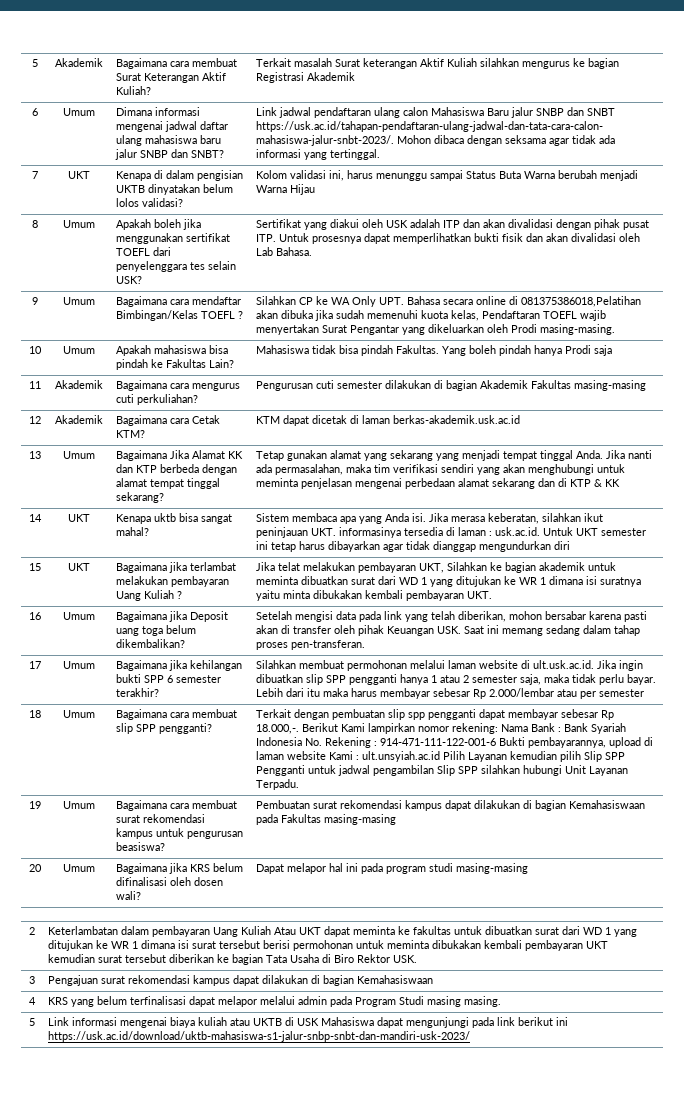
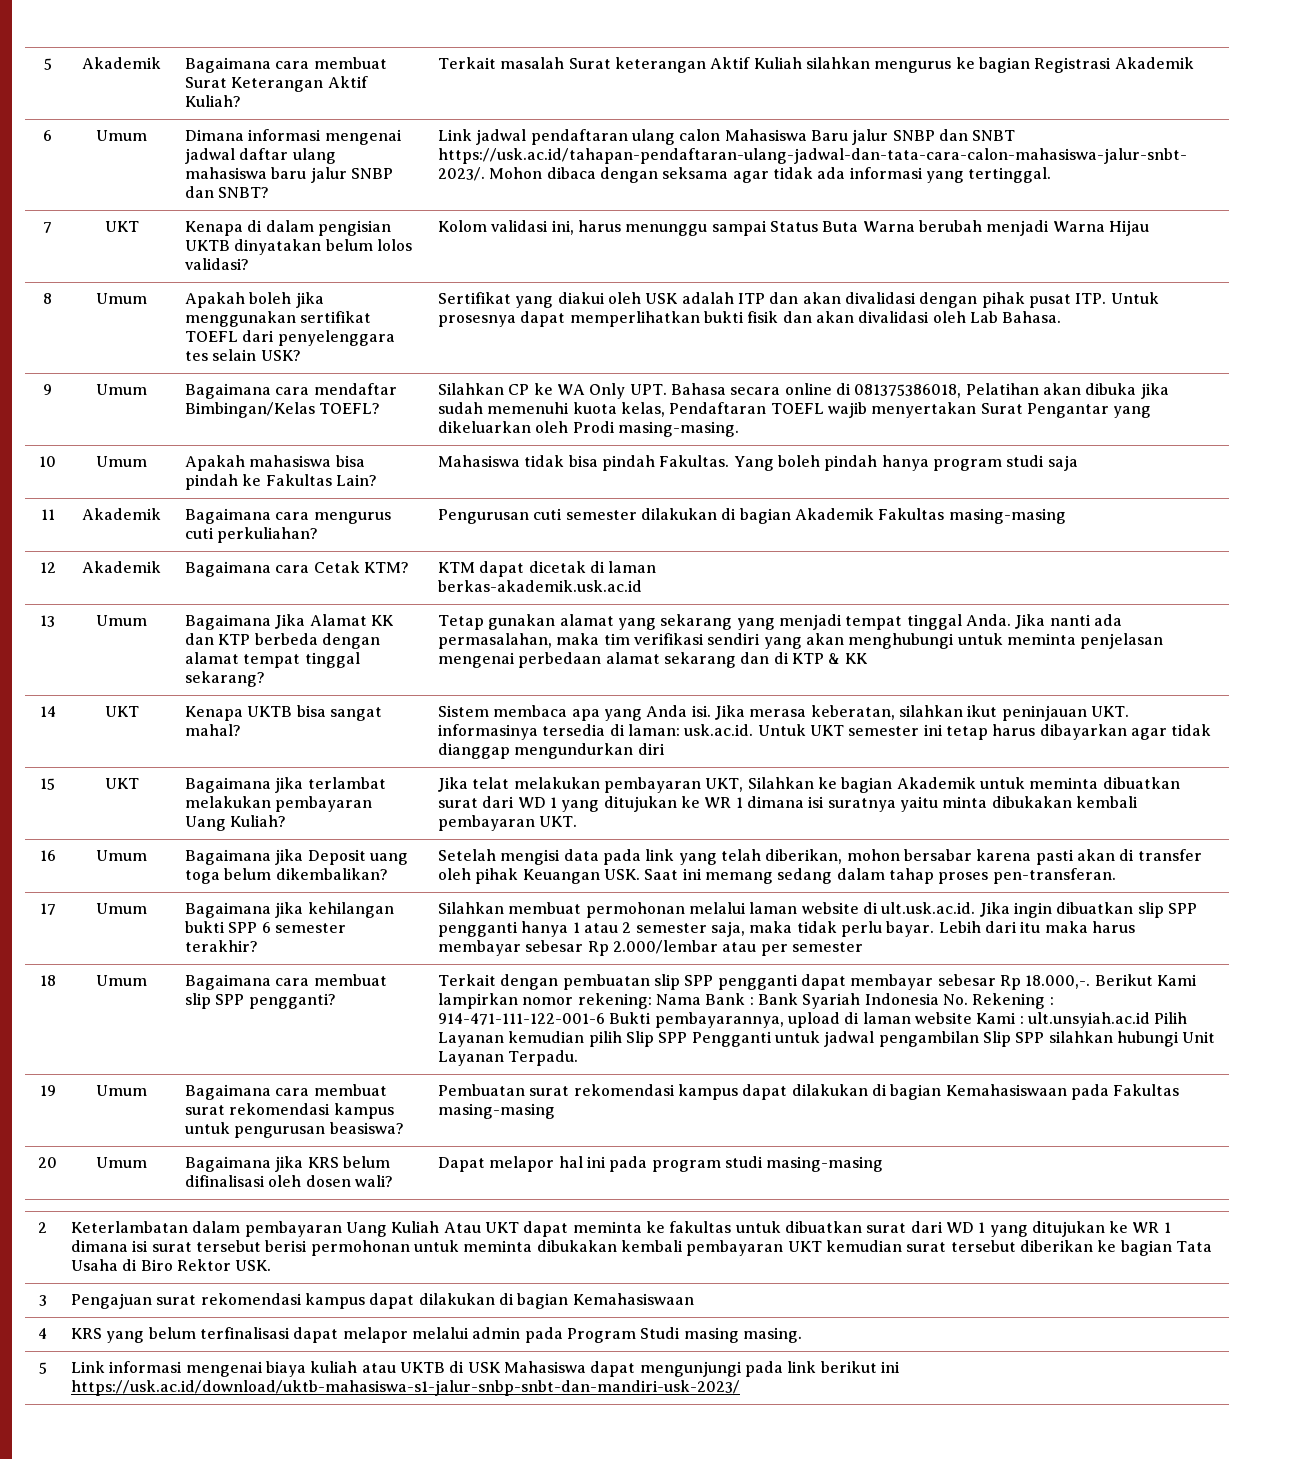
- 9 | Umum | Bagaimana cara mendaftar Bimbingan/Kelas TOEFL ? | Silahkan CP ke WA Only UPT. Bahasa secara online di 081375386018,Pelatihan akan dibuka jika sudah memenuhi kuota kelas, Pendaftaran TOEFL wajib menyertakan Surat Pengantar yang dikeluarkan oleh Prodi masing-masing.
+ 9 | Umum | Bagaimana cara mendaftar Bimbingan/Kelas TOEFL? | Silahkan CP ke WA Only UPT. Bahasa secara online di 081375386018, Pelatihan akan dibuka jika sudah memenuhi kuota kelas, Pendaftaran TOEFL wajib menyertakan Surat Pengantar yang dikeluarkan oleh Prodi masing-masing.
- 10 | Umum | Apakah mahasiswa bisa pindah ke Fakultas Lain? | Mahasiswa tidak bisa pindah Fakultas. Yang boleh pindah hanya Prodi saja
+ 10 | Umum | Apakah mahasiswa bisa pindah ke Fakultas Lain? | Mahasiswa tidak bisa pindah Fakultas. Yang boleh pindah hanya program studi saja
- 12 | Akademik | Bagaimana cara Cetak KTM? | KTM dapat dicetak di laman berkas-akademik.usk.ac.id
+ 12 | Akademik | Bagaimana cara Cetak KTM? | KTM dapat dicetak di laman
+ berkas-akademik.usk.ac.id
- 14 | UKT | Kenapa uktb bisa sangat mahal? | Sistem membaca apa yang Anda isi. Jika merasa keberatan, silahkan ikut peninjauan UKT. informasinya tersedia di laman : usk.ac.id. Untuk UKT semester ini tetap harus dibayarkan agar tidak dianggap mengundurkan diri
+ 14 | UKT | Kenapa UKTB bisa sangat mahal? | Sistem membaca apa yang Anda isi. Jika merasa keberatan, silahkan ikut peninjauan UKT. informasinya tersedia di laman: usk.ac.id. Untuk UKT semester ini tetap harus dibayarkan agar tidak dianggap mengundurkan diri
- 15 | UKT | Bagaimana jika terlambat melakukan pembayaran Uang Kuliah ? | Jika telat melakukan pembayaran UKT, Silahkan ke bagian akademik untuk meminta dibuatkan surat dari WD 1 yang ditujukan ke WR 1 dimana isi suratnya yaitu minta dibukakan kembali pembayaran UKT.
+ 15 | UKT | Bagaimana jika terlambat melakukan pembayaran Uang Kuliah? | Jika telat melakukan pembayaran UKT, Silahkan ke bagian Akademik untuk meminta dibuatkan surat dari WD 1 yang ditujukan ke WR 1 dimana isi suratnya yaitu minta dibukakan kembali pembayaran UKT.
- Terkait dengan pembuatan slip spp pengganti dapat membayar sebesar Rp 18.000,-. Berikut Kami lampirkan nomor rekening: Nama Bank : Bank Syariah Indonesia No. Rekening : 914-471-111-122-001-6 Bukti pembayarannya, upload di laman website Kami : ult.unsyiah.ac.id Pilih Layanan kemudian pilih Slip SPP Pengganti untuk jadwal pengambilan Slip SPP silahkan hubungi Unit Layanan Terpadu.
+ Terkait dengan pembuatan slip SPP pengganti dapat membayar sebesar Rp 18.000,-. Berikut Kami lampirkan nomor rekening: Nama Bank : Bank Syariah Indonesia No. Rekening : 914-471-111-122-001-6 Bukti pembayarannya, upload di laman website Kami : ult.unsyiah.ac.id Pilih Layanan kemudian pilih Slip SPP Pengganti untuk jadwal pengambilan Slip SPP silahkan hubungi Unit Layanan Terpadu.

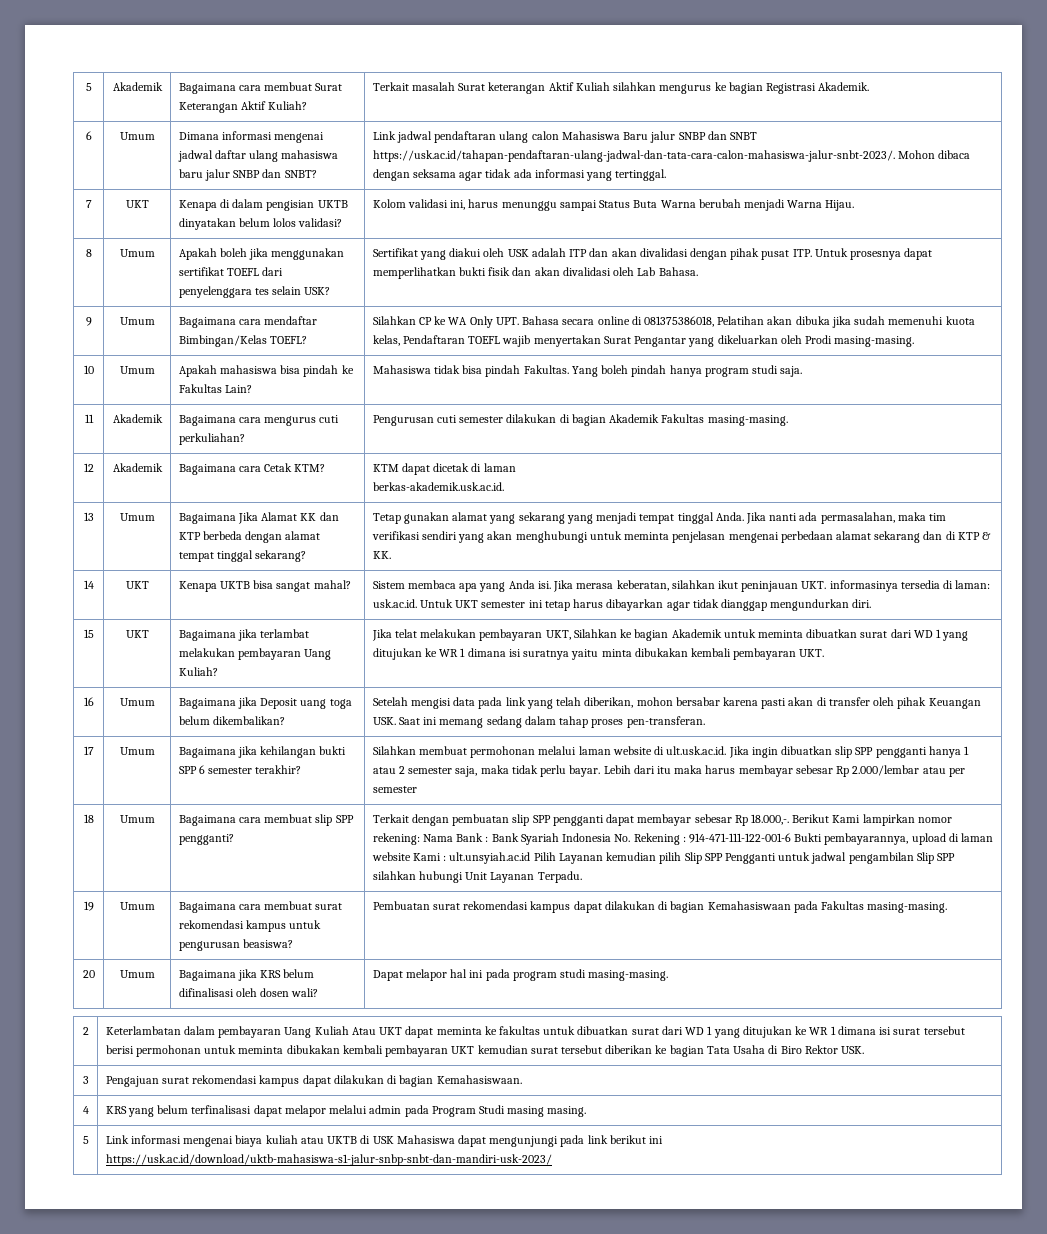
- 5 | Akademik | Bagaimana cara membuat Surat Keterangan Aktif Kuliah? | Terkait masalah Surat keterangan Aktif Kuliah silahkan mengurus ke bagian Registrasi Akademik
+ 5 | Akademik | Bagaimana cara membuat Surat Keterangan Aktif Kuliah? | Terkait masalah Surat keterangan Aktif Kuliah silahkan mengurus ke bagian Registrasi Akademik.
- 7 | UKT | Kenapa di dalam pengisian UKTB dinyatakan belum lolos validasi? | Kolom validasi ini, harus menunggu sampai Status Buta Warna berubah menjadi Warna Hijau
+ 7 | UKT | Kenapa di dalam pengisian UKTB dinyatakan belum lolos validasi? | Kolom validasi ini, harus menunggu sampai Status Buta Warna berubah menjadi Warna Hijau.
- 10 | Umum | Apakah mahasiswa bisa pindah ke Fakultas Lain? | Mahasiswa tidak bisa pindah Fakultas. Yang boleh pindah hanya program studi saja
+ 10 | Umum | Apakah mahasiswa bisa pindah ke Fakultas Lain? | Mahasiswa tidak bisa pindah Fakultas. Yang boleh pindah hanya program studi saja.
- 11 | Akademik | Bagaimana cara mengurus cuti perkuliahan? | Pengurusan cuti semester dilakukan di bagian Akademik Fakultas masing-masing
+ 11 | Akademik | Bagaimana cara mengurus cuti perkuliahan? | Pengurusan cuti semester dilakukan di bagian Akademik Fakultas masing-masing.
  12 | Akademik | Bagaimana cara Cetak KTM? | KTM dapat dicetak di laman
- berkas-akademik.usk.ac.id
+ berkas-akademik.usk.ac.id.
- Jika nanti ada permasalahan, maka tim verifikasi sendiri yang akan menghubungi untuk meminta penjelasan mengenai perbedaan alamat sekarang dan di KTP & KK
+ Jika nanti ada permasalahan, maka tim verifikasi sendiri yang akan menghubungi untuk meminta penjelasan mengenai perbedaan alamat sekarang dan di KTP & KK.
- 14 | UKT | Kenapa UKTB bisa sangat mahal? | Sistem membaca apa yang Anda isi. Jika merasa keberatan, silahkan ikut peninjauan UKT. informasinya tersedia di laman: usk.ac.id. Untuk UKT semester ini tetap harus dibayarkan agar tidak dianggap mengundurkan diri
+ 14 | UKT | Kenapa UKTB bisa sangat mahal? | Sistem membaca apa yang Anda isi. Jika merasa keberatan, silahkan ikut peninjauan UKT. informasinya tersedia di laman: usk.ac.id. Untuk UKT semester ini tetap harus dibayarkan agar tidak dianggap mengundurkan diri.
- 19 | Umum | Bagaimana cara membuat surat rekomendasi kampus untuk pengurusan beasiswa? | Pembuatan surat rekomendasi kampus dapat dilakukan di bagian Kemahasiswaan pada Fakultas masing-masing
+ 19 | Umum | Bagaimana cara membuat surat rekomendasi kampus untuk pengurusan beasiswa? | Pembuatan surat rekomendasi kampus dapat dilakukan di bagian Kemahasiswaan pada Fakultas masing-masing.
- 20 | Umum | Bagaimana jika KRS belum difinalisasi oleh dosen wali? | Dapat melapor hal ini pada program studi masing-masing
+ 20 | Umum | Bagaimana jika KRS belum difinalisasi oleh dosen wali? | Dapat melapor hal ini pada program studi masing-masing.
- 3 | Pengajuan surat rekomendasi kampus dapat dilakukan di bagian Kemahasiswaan
+ 3 | Pengajuan surat rekomendasi kampus dapat dilakukan di bagian Kemahasiswaan.

